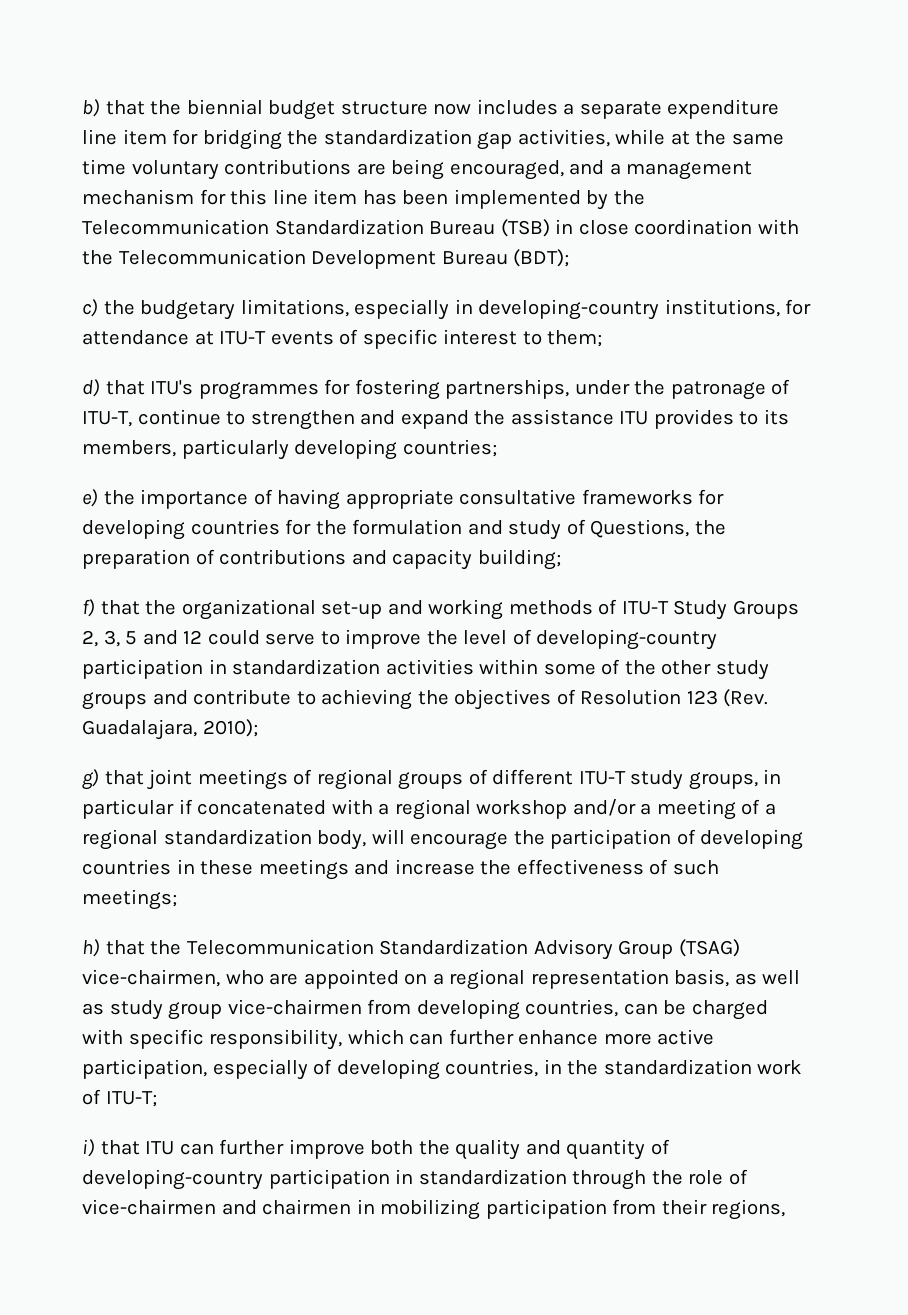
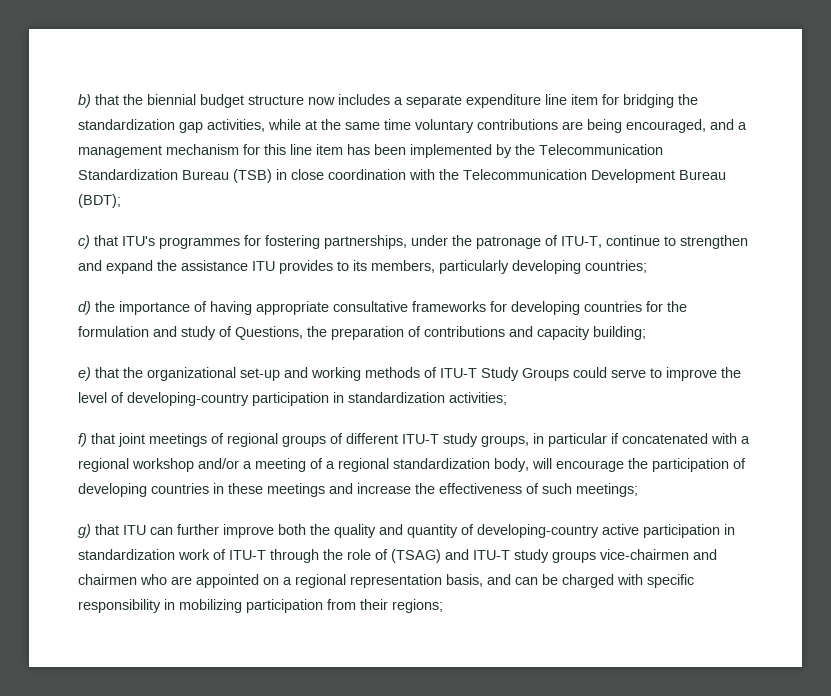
- c) the budgetary limitations, especially in developing-country institutions, for attendance at ITU-T events of specific interest to them;
- d) that ITU's programmes for fostering partnerships, under the patronage of ITU-T, continue to strengthen and expand the assistance ITU provides to its members, particularly developing countries;
+ c) that ITU's programmes for fostering partnerships, under the patronage of ITU-T, continue to strengthen and expand the assistance ITU provides to its members, particularly developing countries;
- e) the importance of having appropriate consultative frameworks for developing countries for the formulation and study of Questions, the preparation of contributions and capacity building;
+ d) the importance of having appropriate consultative frameworks for developing countries for the formulation and study of Questions, the preparation of contributions and capacity building;
- f) that the organizational set-up and working methods of ITU-T Study Groups 2, 3, 5 and 12 could serve to improve the level of developing-country participation in standardization activities within some of the other study groups and contribute to achieving the objectives of Resolution 123 (Rev. Guadalajara, 2010);
- g) that joint meetings of regional groups of different ITU-T study groups, in particular if concatenated with a regional workshop and/or a meeting of a regional standardization body, will encourage the participation of developing countries in these meetings and increase the effectiveness of such meetings;
+ e) that the organizational set-up and working methods of ITU-T Study Groups could serve to improve the level of developing-country participation in standardization activities;
+ f) that joint meetings of regional groups of different ITU-T study groups, in particular if concatenated with a regional workshop and/or a meeting of a regional standardization body, will encourage the participation of developing countries in these meetings and increase the effectiveness of such meetings;
- h) that the Telecommunication Standardization Advisory Group (TSAG) vice-chairmen, who are appointed on a regional representation basis, as well as study group vice-chairmen from developing countries, can be charged with specific responsibility, which can further enhance more active participation, especially of developing countries, in the standardization work of ITU-T;
- i) that ITU can further improve both the quality and quantity of developing-country participation in standardization through the role of vice-chairmen and chairmen in mobilizing participation from their regions,
+ g) that ITU can further improve both the quality and quantity of developing-country active participation in standardization work of ITU-T through the role of (TSAG) and ITU-T study groups vice-chairmen and chairmen who are appointed on a regional representation basis, and can be charged with specific responsibility in mobilizing participation from their regions;

